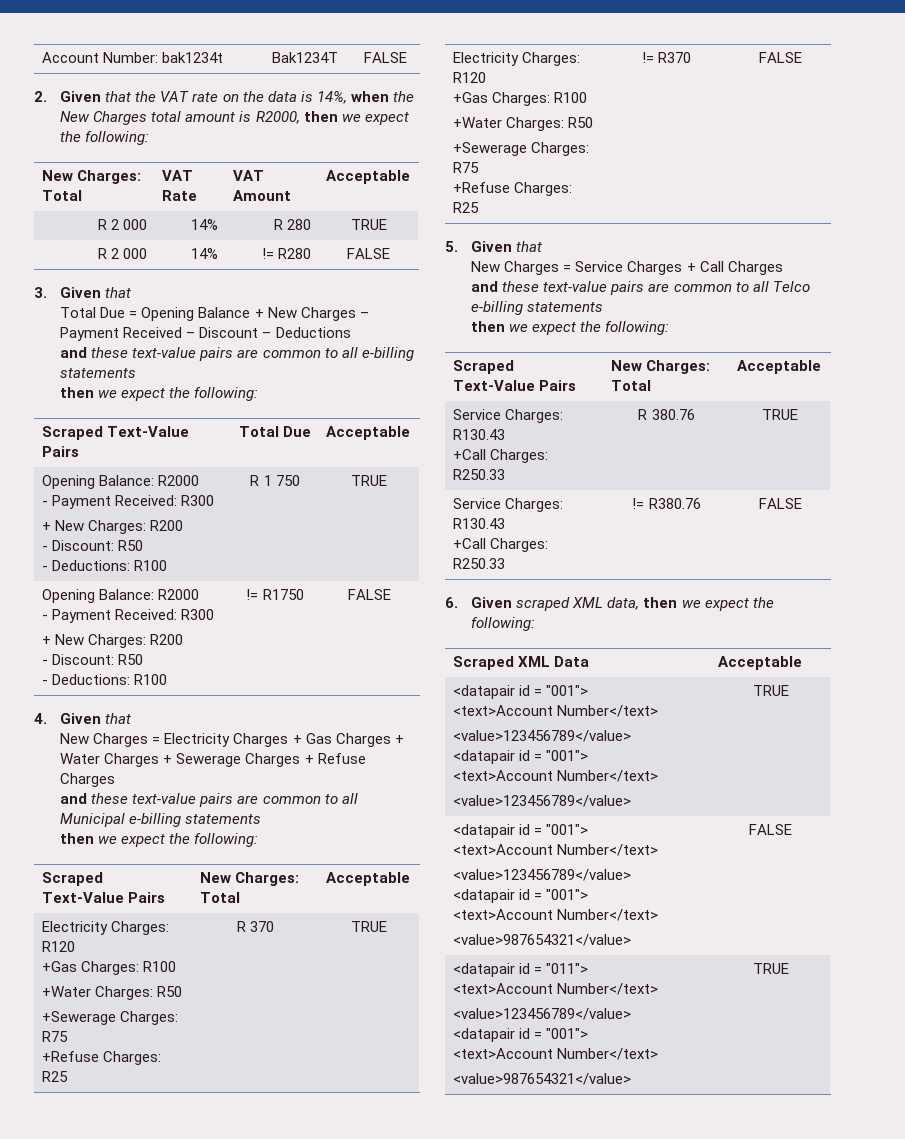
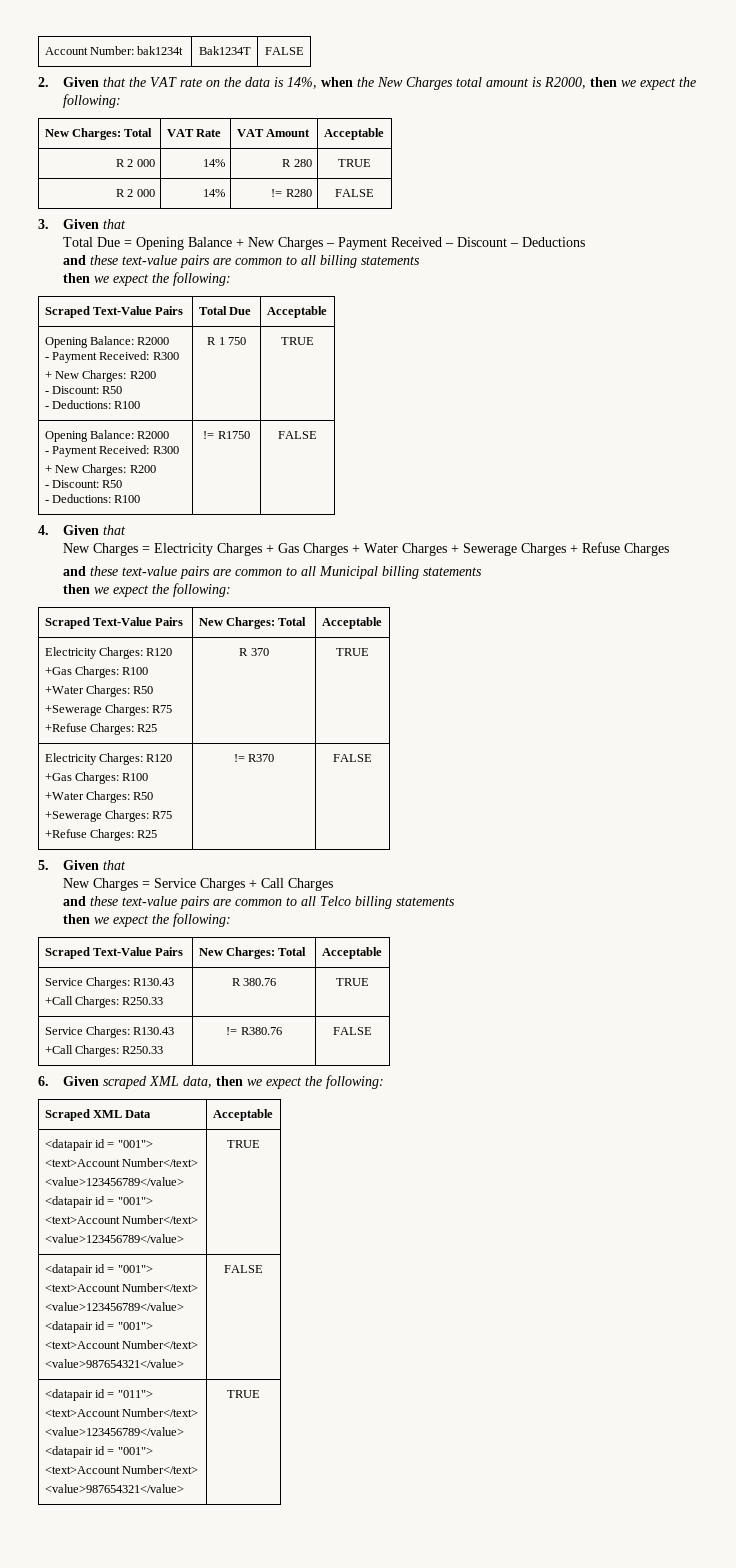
- and these text-value pairs are common to all e-billing statements
+ and these text-value pairs are common to all billing statements
- and these text-value pairs are common to all Municipal e-billing statements
+ and these text-value pairs are common to all Municipal billing statements
- and these text-value pairs are common to all Telco e-billing statements
+ and these text-value pairs are common to all Telco billing statements

